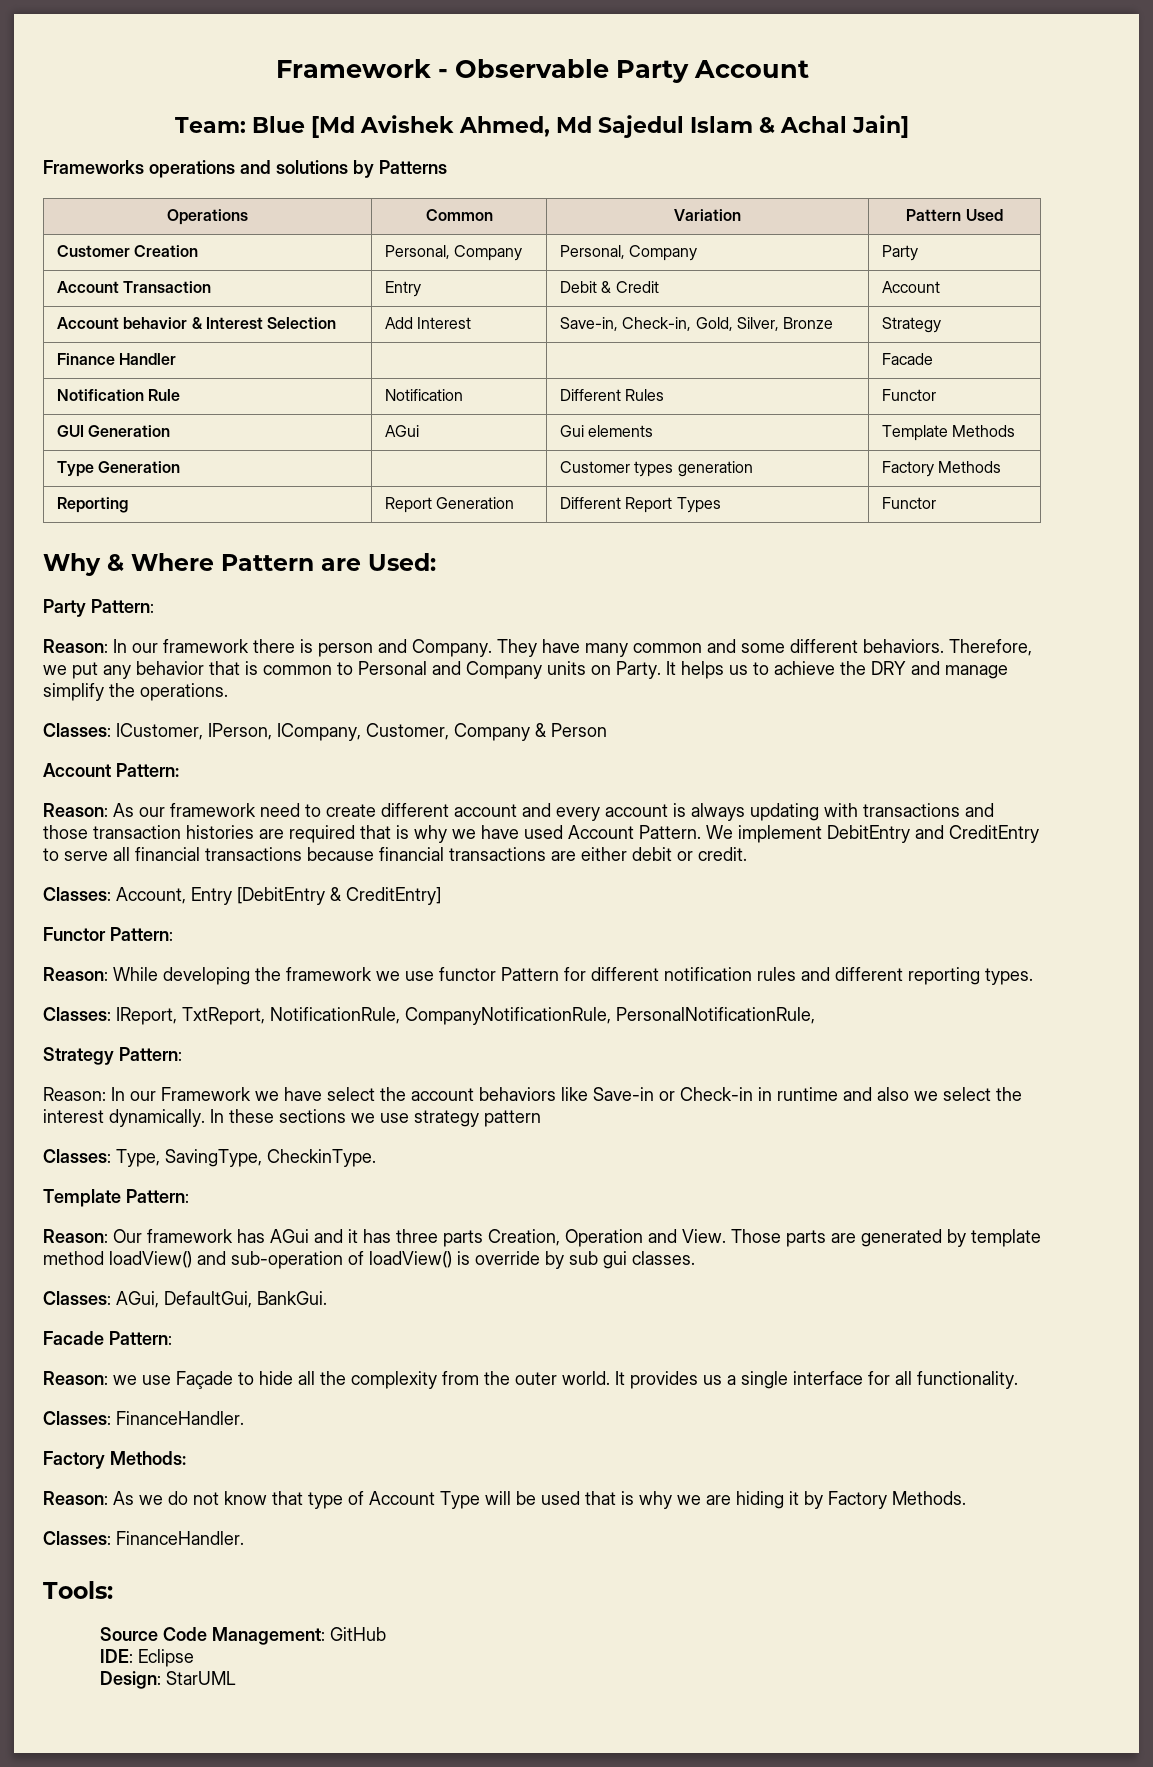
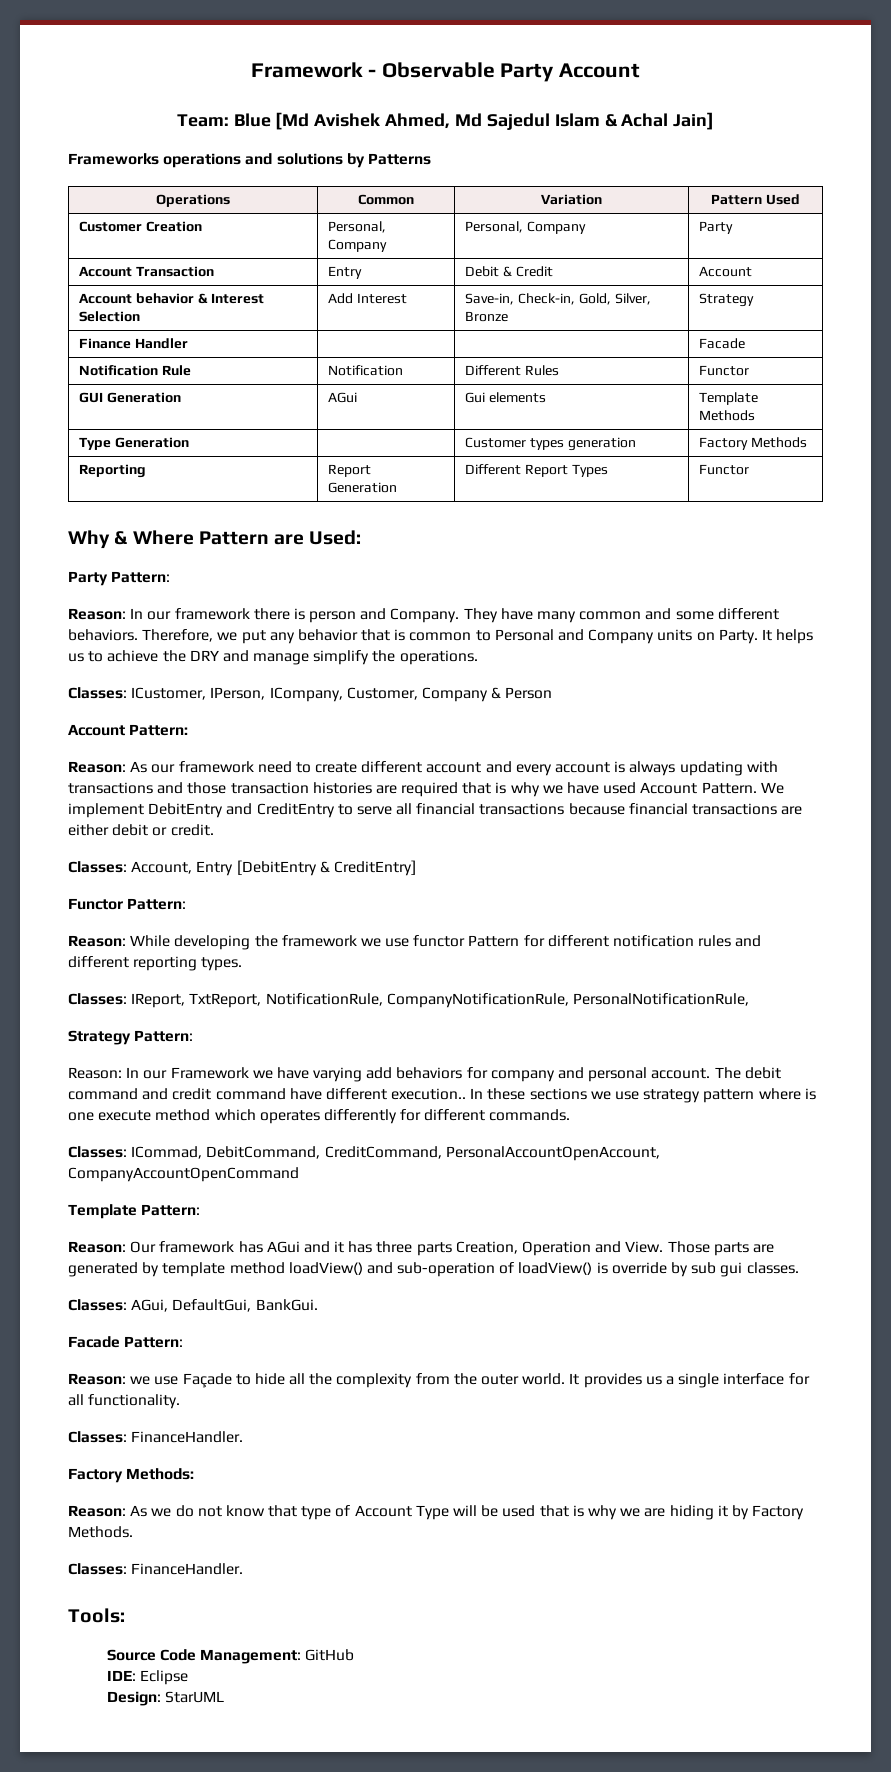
- Reason: In our Framework we have select the account behaviors like Save-in or Check-in in runtime and also we select the interest dynamically.
+ Reason: In our Framework we have varying add behaviors for company and personal account. The debit command and credit command have different execution..
- In these sections we use strategy pattern
- Classes: Type, SavingType, CheckinType.
+ In these sections we use strategy pattern where is one execute method which operates differently for different commands.
+ Classes: ICommad, DebitCommand, CreditCommand, PersonalAccountOpenAccount, CompanyAccountOpenCommand

